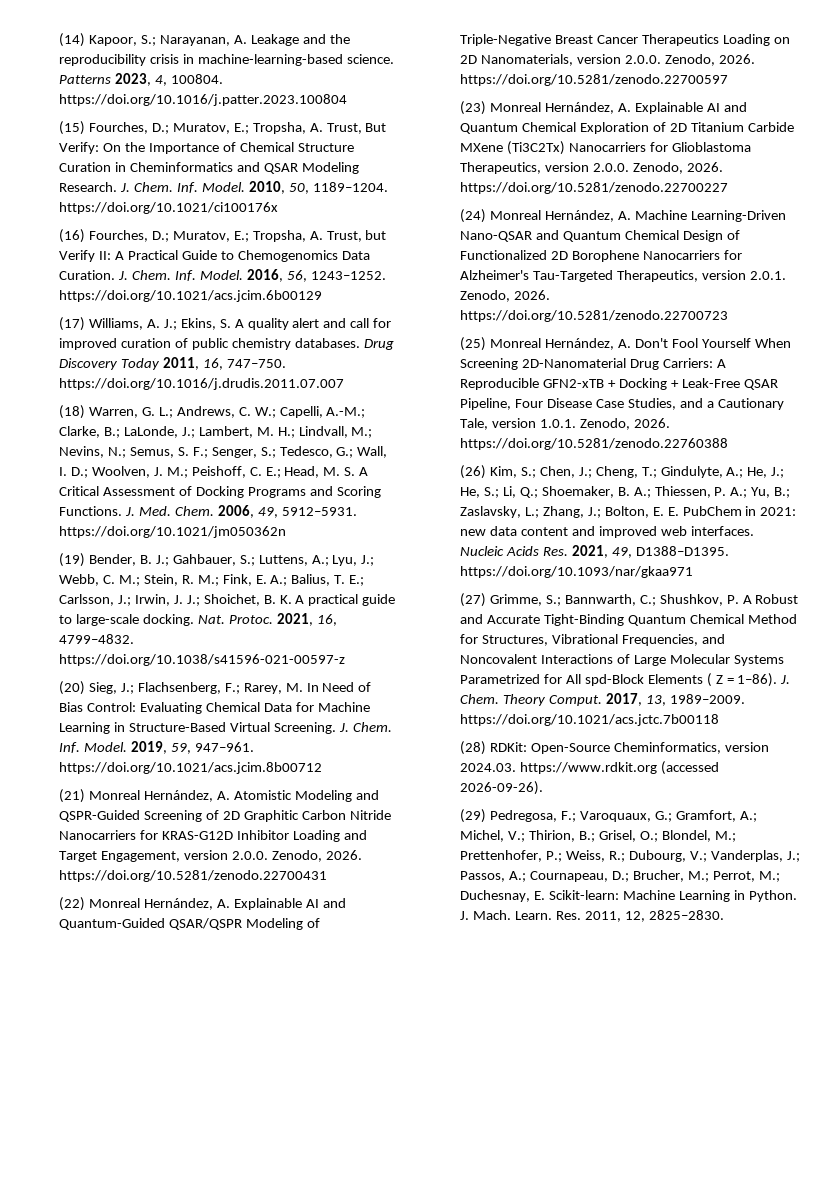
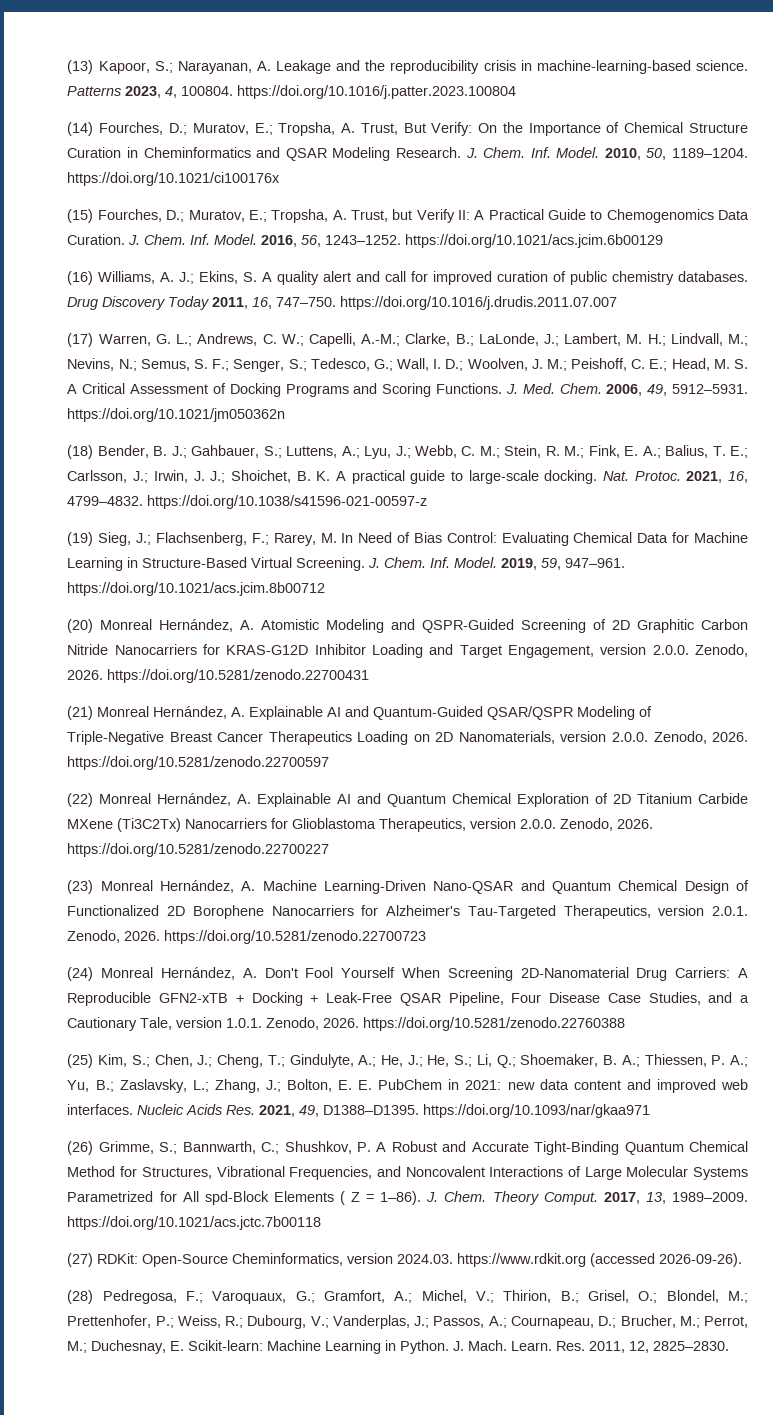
- (14) Kapoor, S.; Narayanan, A. Leakage and the reproducibility crisis in machine-learning-based science.
+ (13) Kapoor, S.; Narayanan, A. Leakage and the reproducibility crisis in machine-learning-based science.
- (15) Fourches, D.; Muratov, E.; Tropsha, A. Trust, But Verify: On the Importance of Chemical Structure Curation in Cheminformatics and QSAR Modeling Research.
+ (14) Fourches, D.; Muratov, E.; Tropsha, A. Trust, But Verify: On the Importance of Chemical Structure Curation in Cheminformatics and QSAR Modeling Research.
- (16) Fourches, D.; Muratov, E.; Tropsha, A. Trust, but Verify II: A Practical Guide to Chemogenomics Data Curation.
+ (15) Fourches, D.; Muratov, E.; Tropsha, A. Trust, but Verify II: A Practical Guide to Chemogenomics Data Curation.
- (17) Williams, A. J.; Ekins, S. A quality alert and call for improved curation of public chemistry databases.
+ (16) Williams, A. J.; Ekins, S. A quality alert and call for improved curation of public chemistry databases.
- (18) Warren, G. L.; Andrews, C. W.; Capelli, A.-M.; Clarke, B.; LaLonde, J.; Lambert, M. H.; Lindvall, M.; Nevins, N.; Semus, S. F.; Senger, S.; Tedesco, G.; Wall, I. D.; Woolven, J. M.; Peishoff, C. E.; Head, M. S. A Critical Assessment of Docking Programs and Scoring Functions.
+ (17) Warren, G. L.; Andrews, C. W.; Capelli, A.-M.; Clarke, B.; LaLonde, J.; Lambert, M. H.; Lindvall, M.; Nevins, N.; Semus, S. F.; Senger, S.; Tedesco, G.; Wall, I. D.; Woolven, J. M.; Peishoff, C. E.; Head, M. S. A Critical Assessment of Docking Programs and Scoring Functions.
- (19) Bender, B. J.; Gahbauer, S.; Luttens, A.; Lyu, J.; Webb, C. M.; Stein, R. M.; Fink, E. A.; Balius, T. E.; Carlsson, J.; Irwin, J. J.; Shoichet, B. K. A practical guide to large-scale docking.
+ (18) Bender, B. J.; Gahbauer, S.; Luttens, A.; Lyu, J.; Webb, C. M.; Stein, R. M.; Fink, E. A.; Balius, T. E.; Carlsson, J.; Irwin, J. J.; Shoichet, B. K. A practical guide to large-scale docking.
- (20) Sieg, J.; Flachsenberg, F.; Rarey, M. In Need of Bias Control: Evaluating Chemical Data for Machine Learning in Structure-Based Virtual Screening.
+ (19) Sieg, J.; Flachsenberg, F.; Rarey, M. In Need of Bias Control: Evaluating Chemical Data for Machine Learning in Structure-Based Virtual Screening.
- (21) Monreal Hernández, A. Atomistic Modeling and QSPR-Guided Screening of 2D Graphitic Carbon Nitride Nanocarriers for KRAS-G12D Inhibitor Loading and Target Engagement, version 2.0.0. Zenodo, 2026. https://doi.org/10.5281/zenodo.22700431
+ (20) Monreal Hernández, A. Atomistic Modeling and QSPR-Guided Screening of 2D Graphitic Carbon Nitride Nanocarriers for KRAS-G12D Inhibitor Loading and Target Engagement, version 2.0.0. Zenodo, 2026. https://doi.org/10.5281/zenodo.22700431
- (22) Monreal Hernández, A. Explainable AI and Quantum-Guided QSAR/QSPR Modeling of Triple-Negative Breast Cancer Therapeutics Loading on 2D Nanomaterials, version 2.0.0. Zenodo, 2026. https://doi.org/10.5281/zenodo.22700597
+ (21) Monreal Hernández, A. Explainable AI and Quantum-Guided QSAR/QSPR Modeling of Triple-Negative Breast Cancer Therapeutics Loading on 2D Nanomaterials, version 2.0.0. Zenodo, 2026. https://doi.org/10.5281/zenodo.22700597
- (23) Monreal Hernández, A. Explainable AI and Quantum Chemical Exploration of 2D Titanium Carbide MXene (Ti3C2Tx) Nanocarriers for Glioblastoma Therapeutics, version 2.0.0. Zenodo, 2026. https://doi.org/10.5281/zenodo.22700227
+ (22) Monreal Hernández, A. Explainable AI and Quantum Chemical Exploration of 2D Titanium Carbide MXene (Ti3C2Tx) Nanocarriers for Glioblastoma Therapeutics, version 2.0.0. Zenodo, 2026. https://doi.org/10.5281/zenodo.22700227
- (24) Monreal Hernández, A. Machine Learning-Driven Nano-QSAR and Quantum Chemical Design of Functionalized 2D Borophene Nanocarriers for Alzheimer's Tau-Targeted Therapeutics, version 2.0.1. Zenodo, 2026. https://doi.org/10.5281/zenodo.22700723
+ (23) Monreal Hernández, A. Machine Learning-Driven Nano-QSAR and Quantum Chemical Design of Functionalized 2D Borophene Nanocarriers for Alzheimer's Tau-Targeted Therapeutics, version 2.0.1. Zenodo, 2026. https://doi.org/10.5281/zenodo.22700723
- (25) Monreal Hernández, A. Don't Fool Yourself When Screening 2D-Nanomaterial Drug Carriers: A Reproducible GFN2-xTB + Docking + Leak-Free QSAR Pipeline, Four Disease Case Studies, and a Cautionary Tale, version 1.0.1. Zenodo, 2026. https://doi.org/10.5281/zenodo.22760388
+ (24) Monreal Hernández, A. Don't Fool Yourself When Screening 2D-Nanomaterial Drug Carriers: A Reproducible GFN2-xTB + Docking + Leak-Free QSAR Pipeline, Four Disease Case Studies, and a Cautionary Tale, version 1.0.1. Zenodo, 2026. https://doi.org/10.5281/zenodo.22760388
- (26) Kim, S.; Chen, J.; Cheng, T.; Gindulyte, A.; He, J.; He, S.; Li, Q.; Shoemaker, B. A.; Thiessen, P. A.; Yu, B.; Zaslavsky, L.; Zhang, J.; Bolton, E. E. PubChem in 2021: new data content and improved web interfaces.
+ (25) Kim, S.; Chen, J.; Cheng, T.; Gindulyte, A.; He, J.; He, S.; Li, Q.; Shoemaker, B. A.; Thiessen, P. A.; Yu, B.; Zaslavsky, L.; Zhang, J.; Bolton, E. E. PubChem in 2021: new data content and improved web interfaces.
- (27) Grimme, S.; Bannwarth, C.; Shushkov, P. A Robust and Accurate Tight-Binding Quantum Chemical Method for Structures, Vibrational Frequencies, and Noncovalent Interactions of Large Molecular Systems Parametrized for All spd-Block Elements ( Z = 1–86).
+ (26) Grimme, S.; Bannwarth, C.; Shushkov, P. A Robust and Accurate Tight-Binding Quantum Chemical Method for Structures, Vibrational Frequencies, and Noncovalent Interactions of Large Molecular Systems Parametrized for All spd-Block Elements ( Z = 1–86).
- (28) RDKit: Open-Source Cheminformatics, version 2024.03. https://www.rdkit.org (accessed 2026-09-26).
+ (27) RDKit: Open-Source Cheminformatics, version 2024.03. https://www.rdkit.org (accessed 2026-09-26).
- (29) Pedregosa, F.; Varoquaux, G.; Gramfort, A.; Michel, V.; Thirion, B.; Grisel, O.; Blondel, M.; Prettenhofer, P.; Weiss, R.; Dubourg, V.; Vanderplas, J.; Passos, A.; Cournapeau, D.; Brucher, M.; Perrot, M.; Duchesnay, E. Scikit-learn: Machine Learning in Python.
+ (28) Pedregosa, F.; Varoquaux, G.; Gramfort, A.; Michel, V.; Thirion, B.; Grisel, O.; Blondel, M.; Prettenhofer, P.; Weiss, R.; Dubourg, V.; Vanderplas, J.; Passos, A.; Cournapeau, D.; Brucher, M.; Perrot, M.; Duchesnay, E. Scikit-learn: Machine Learning in Python.

